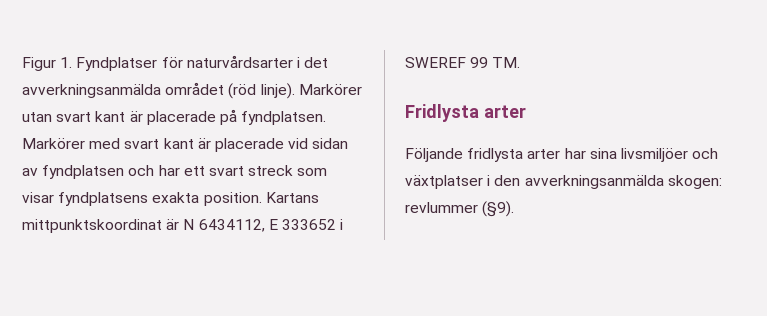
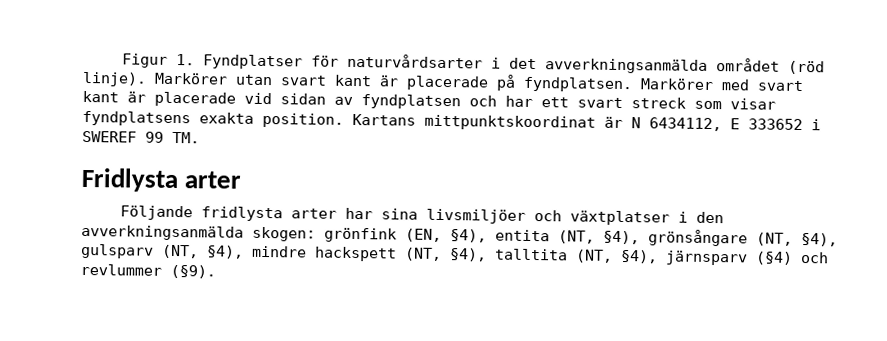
- Följande fridlysta arter har sina livsmiljöer och växtplatser i den avverkningsanmälda skogen: revlummer (§9).
+ Följande fridlysta arter har sina livsmiljöer och växtplatser i den avverkningsanmälda skogen: grönfink (EN, §4), entita (NT, §4), grönsångare (NT, §4), gulsparv (NT, §4), mindre hackspett (NT, §4), talltita (NT, §4), järnsparv (§4) och revlummer (§9).

